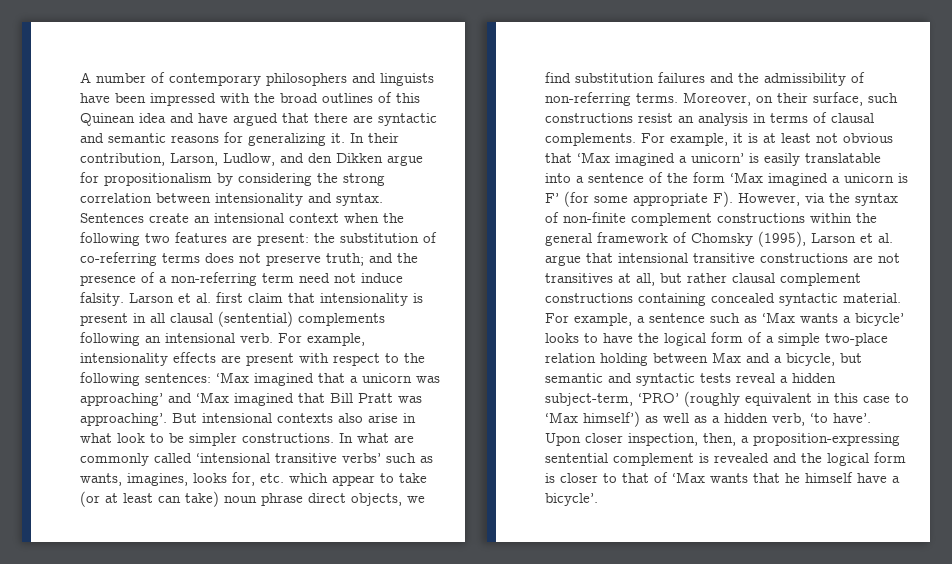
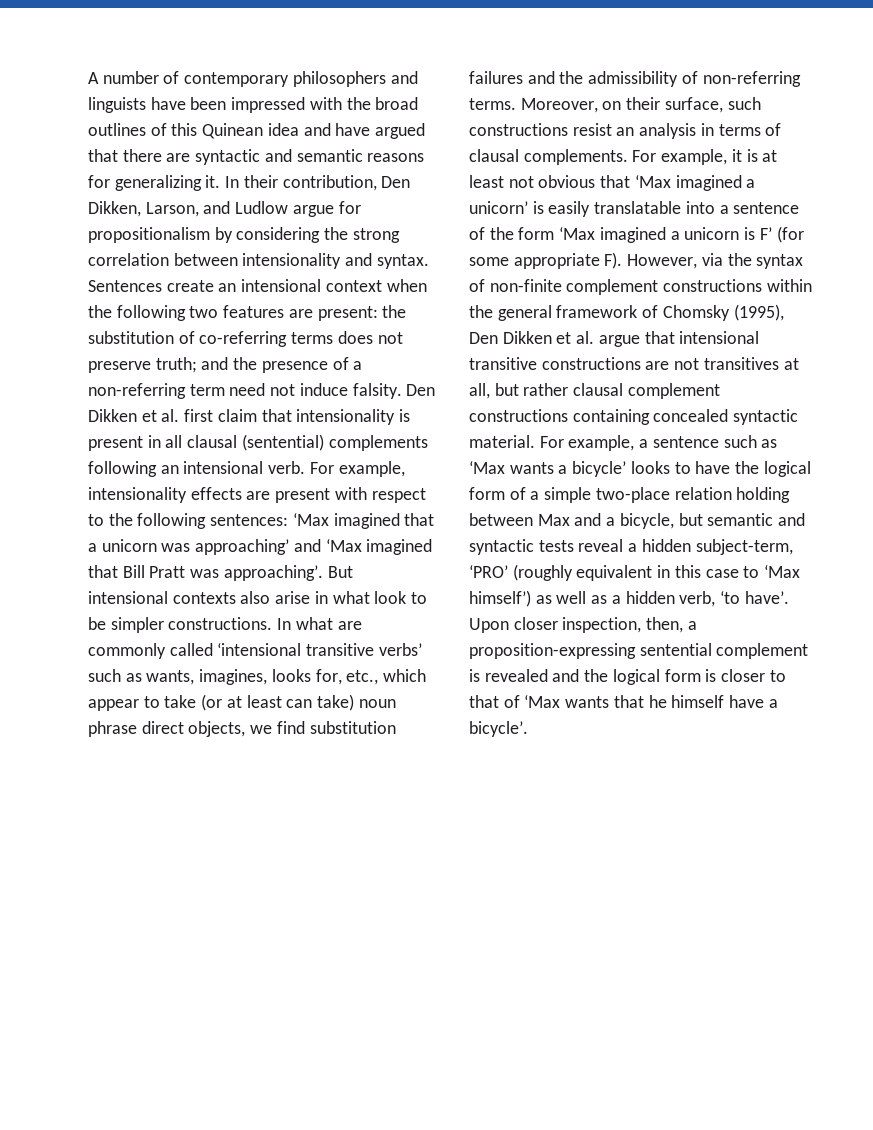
- In their contribution, Larson, Ludlow, and den Dikken argue for propositionalism by considering the strong correlation between intensionality and syntax.
+ In their contribution, Den Dikken, Larson, and Ludlow argue for propositionalism by considering the strong correlation between intensionality and syntax.
- Larson et al. first claim that intensionality is present in all clausal (sentential) complements following an intensional verb.
+ Den Dikken et al. first claim that intensionality is present in all clausal (sentential) complements following an intensional verb.
- In what are commonly called ‘intensional transitive verbs’ such as wants, imagines, looks for, etc. which appear to take (or at least can take) noun phrase direct objects, we find substitution failures and the admissibility of non-referring terms.
+ In what are commonly called ‘intensional transitive verbs’ such as wants, imagines, looks for, etc., which appear to take (or at least can take) noun phrase direct objects, we find substitution failures and the admissibility of non-referring terms.
- For example, it is at least not obvious that ‘Max imagined a unicorn’ is easily translatable into a sentence of the form ‘Max imagined a unicorn is F’ (for some appropriate F). However, via the syntax of non-finite complement constructions within the general framework of Chomsky (1995), Larson et al. argue that intensional transitive constructions are not transitives at all, but rather clausal complement constructions containing concealed syntactic material.
+ For example, it is at least not obvious that ‘Max imagined a unicorn’ is easily translatable into a sentence of the form ‘Max imagined a unicorn is F’ (for some appropriate F). However, via the syntax of non-finite complement constructions within the general framework of Chomsky (1995), Den Dikken et al. argue that intensional transitive constructions are not transitives at all, but rather clausal complement constructions containing concealed syntactic material.

